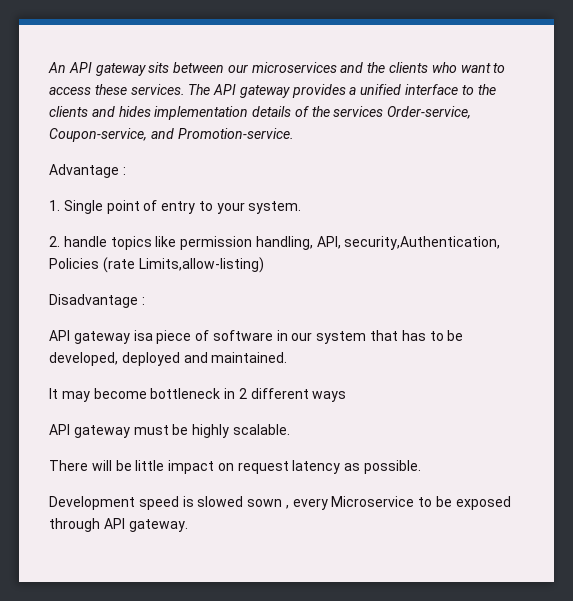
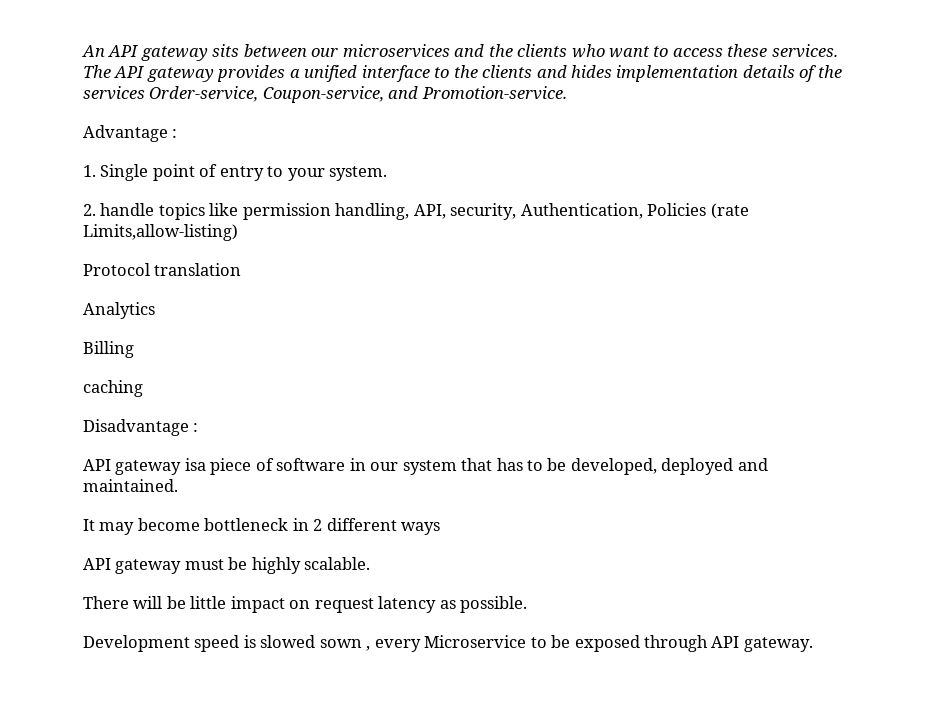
- 2. handle topics like permission handling, API, security,Authentication, Policies (rate Limits,allow-listing)
+ 2. handle topics like permission handling, API, security, Authentication, Policies (rate Limits,allow-listing)
+ Protocol translation
+ Analytics
+ Billing
+ caching

